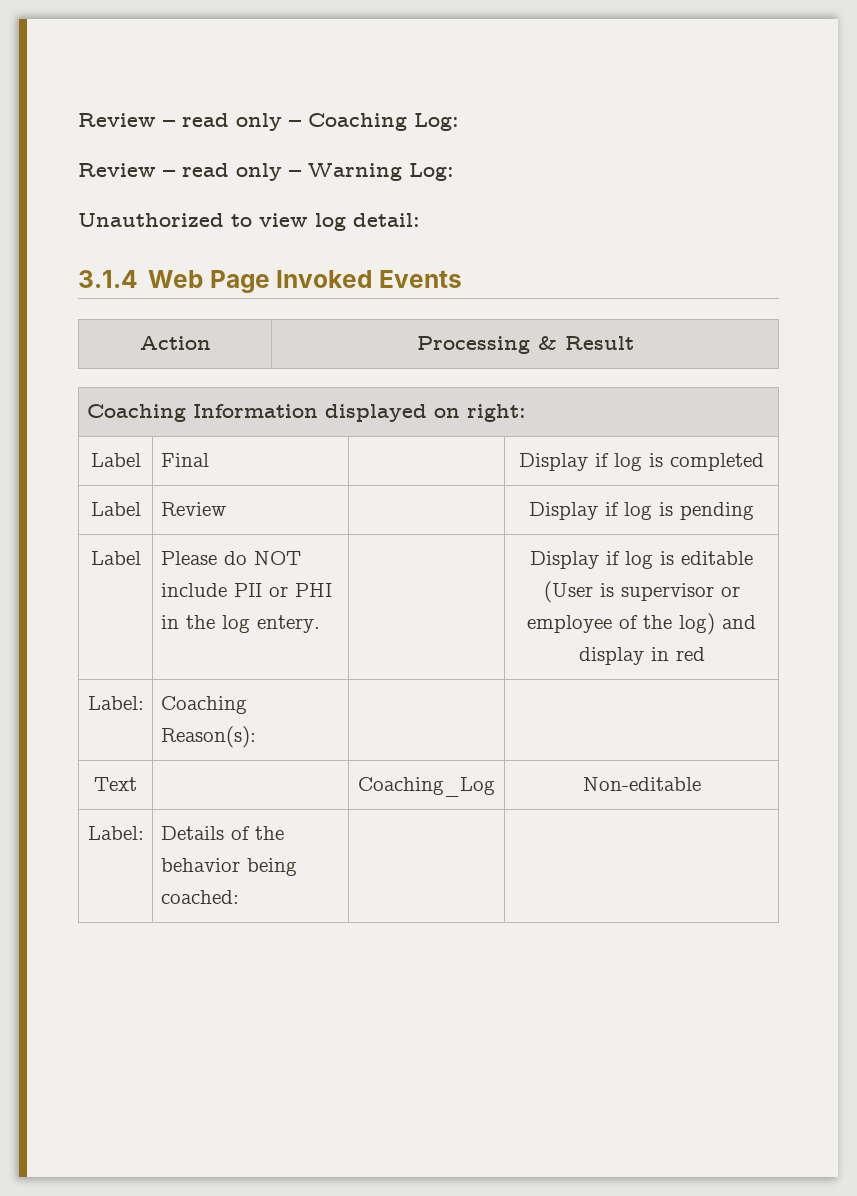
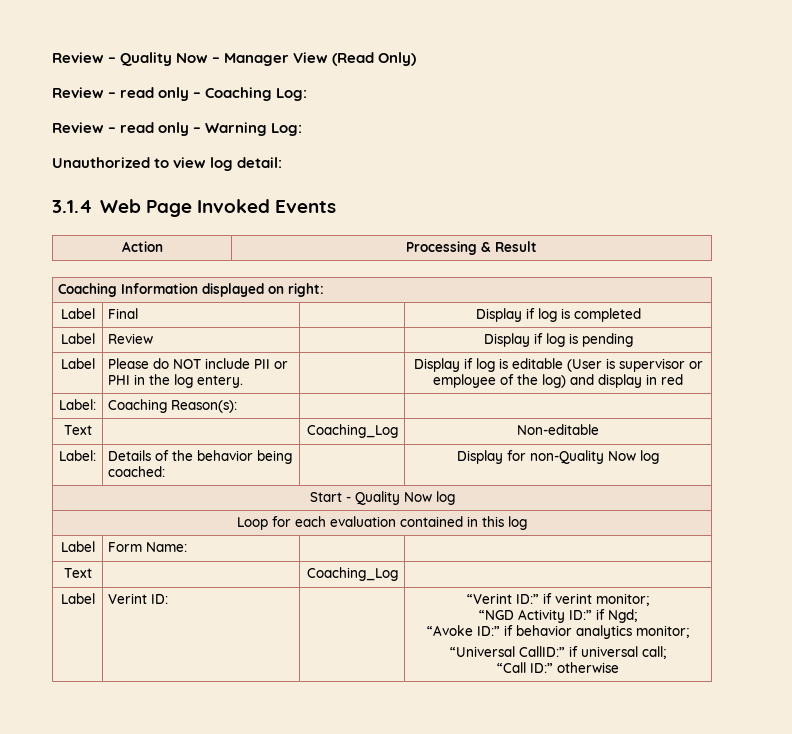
+ Review – Quality Now – Manager View (Read Only)
- Label: | Details of the behavior being coached: | |
+ Label: | Details of the behavior being coached: | | Display for non-Quality Now log
+ Start - Quality Now log
+ Loop for each evaluation contained in this log
+ Label | Form Name: | |
+ Text | | Coaching_Log |
+ Label | Verint ID: | | “Verint ID:” if verint monitor;
+ “NGD Activity ID:” if Ngd;
+ “Avoke ID:” if behavior analytics monitor;
+ “Universal CallID:” if universal call;
+ “Call ID:” otherwise

